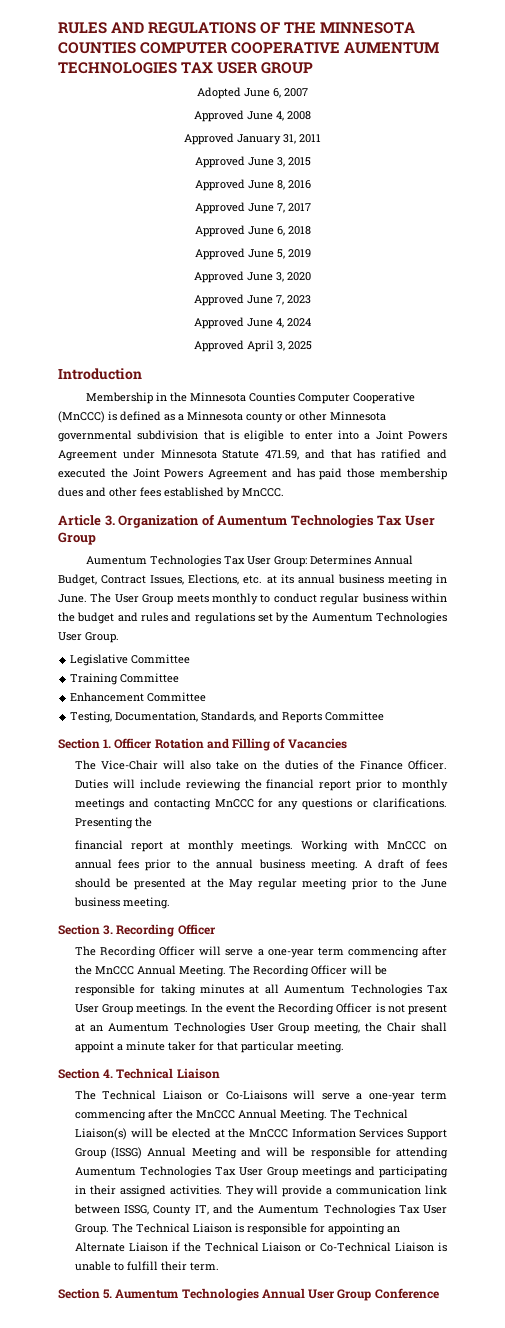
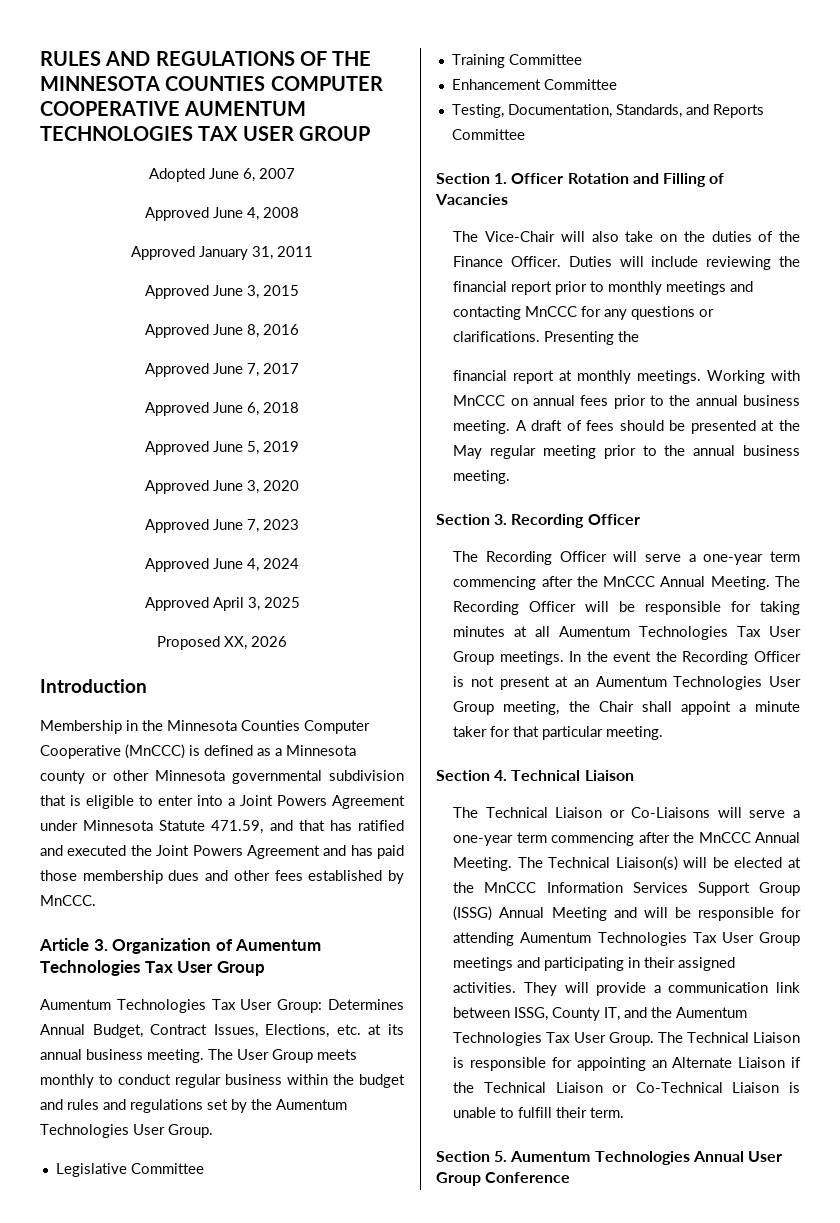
+ Proposed XX, 2026
- Aumentum Technologies Tax User Group: Determines Annual Budget, Contract Issues, Elections, etc. at its annual business meeting in June.
+ Aumentum Technologies Tax User Group: Determines Annual Budget, Contract Issues, Elections, etc. at its annual business meeting.
- A draft of fees should be presented at the May regular meeting prior to the June business meeting.
+ A draft of fees should be presented at the May regular meeting prior to the annual business meeting.

